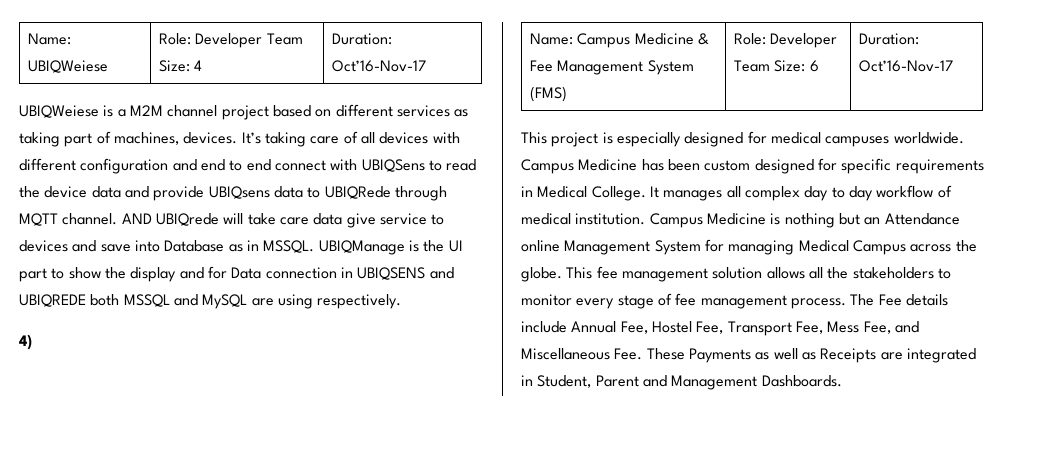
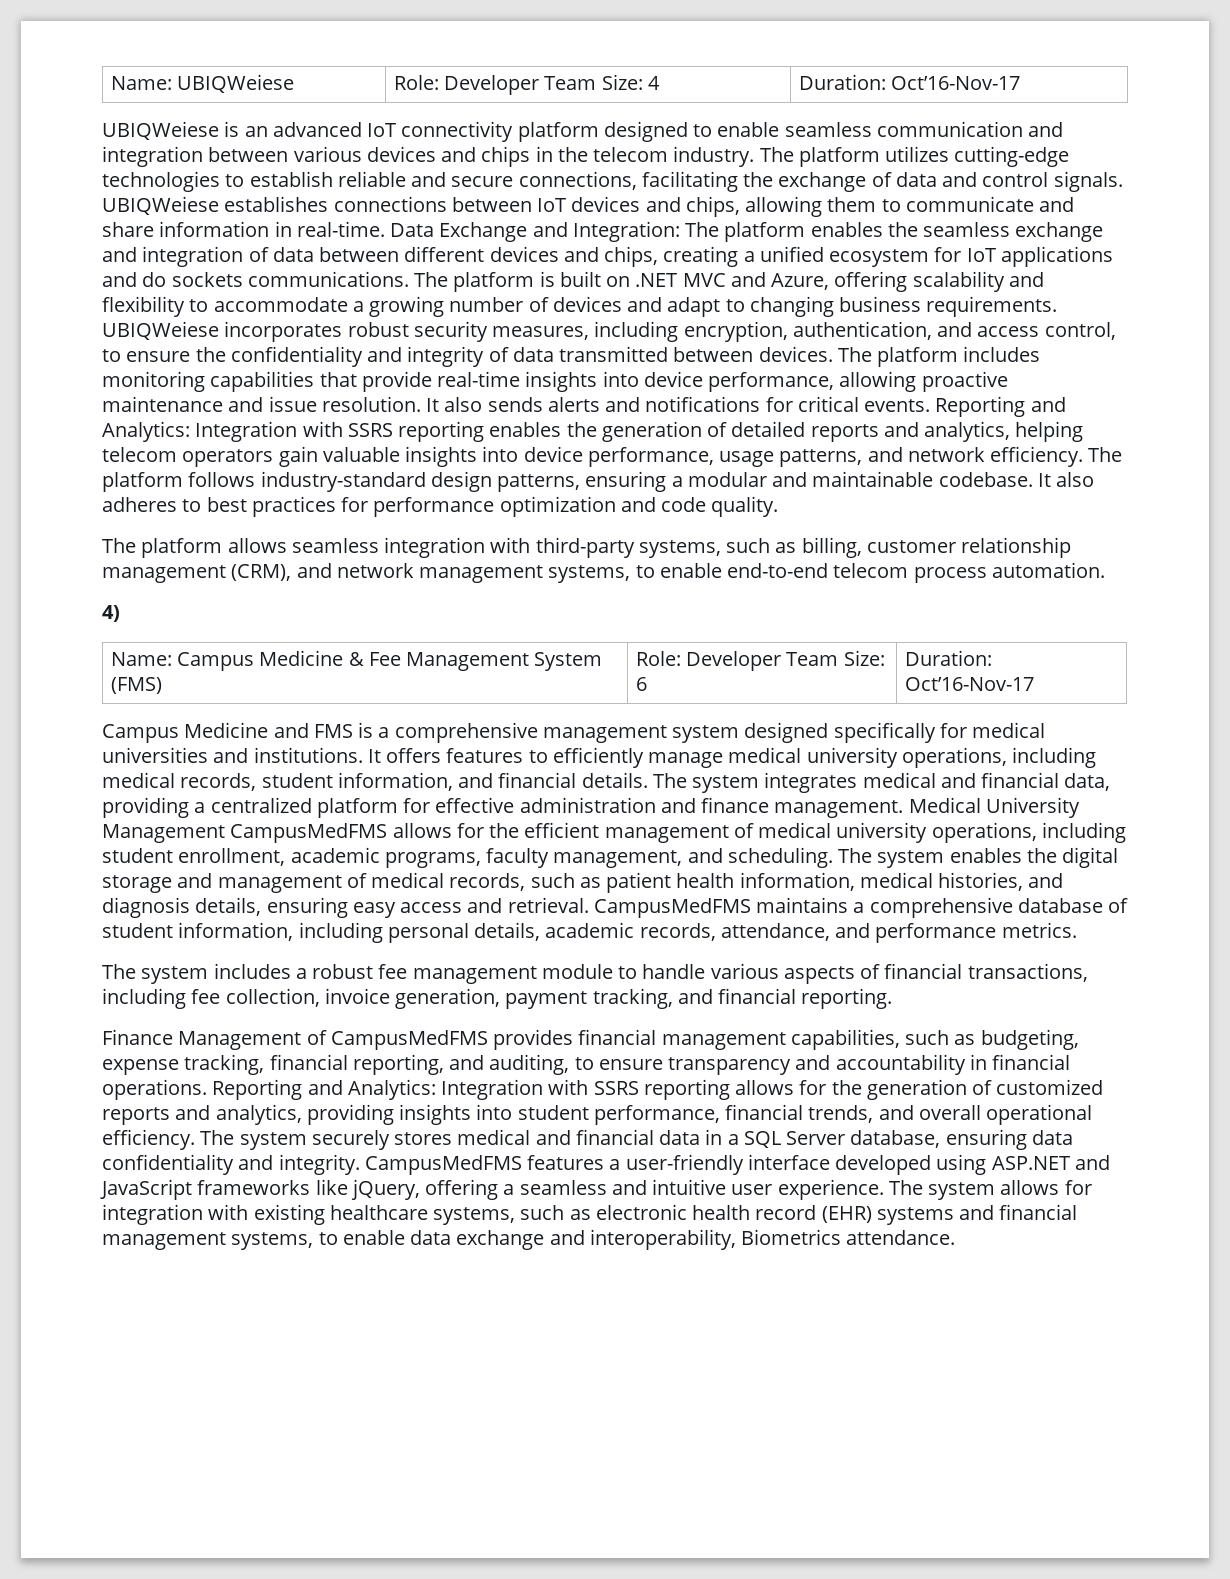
- UBIQWeiese is a M2M channel project based on different services as taking part of machines, devices. It’s taking care of all devices with different configuration and end to end connect with UBIQSens to read the device data and provide UBIQsens data to UBIQRede through MQTT channel. AND UBIQrede will take care data give service to devices and save into Database as in MSSQL. UBIQManage is the UI part to show the display and for Data connection in UBIQSENS and UBIQREDE both MSSQL and MySQL are using respectively.
+ UBIQWeiese is an advanced IoT connectivity platform designed to enable seamless communication and integration between various devices and chips in the telecom industry. The platform utilizes cutting-edge technologies to establish reliable and secure connections, facilitating the exchange of data and control signals. UBIQWeiese establishes connections between IoT devices and chips, allowing them to communicate and share information in real-time. Data Exchange and Integration: The platform enables the seamless exchange and integration of data between different devices and chips, creating a unified ecosystem for IoT applications and do sockets communications. The platform is built on .NET MVC and Azure, offering scalability and flexibility to accommodate a growing number of devices and adapt to changing business requirements. UBIQWeiese incorporates robust security measures, including encryption, authentication, and access control, to ensure the confidentiality and integrity of data transmitted between devices. The platform includes monitoring capabilities that provide real-time insights into device performance, allowing proactive maintenance and issue resolution. It also sends alerts and notifications for critical events. Reporting and Analytics: Integration with SSRS reporting enables the generation of detailed reports and analytics, helping telecom operators gain valuable insights into device performance, usage patterns, and network efficiency. The platform follows industry-standard design patterns, ensuring a modular and maintainable codebase. It also adheres to best practices for performance optimization and code quality.
+ The platform allows seamless integration with third-party systems, such as billing, customer relationship management (CRM), and network management systems, to enable end-to-end telecom process automation.
- This project is especially designed for medical campuses worldwide. Campus Medicine has been custom designed for specific requirements in Medical College. It manages all complex day to day workflow of medical institution. Campus Medicine is nothing but an Attendance online Management System for managing Medical Campus across the globe. This fee management solution allows all the stakeholders to monitor every stage of fee management process. The Fee details include Annual Fee, Hostel Fee, Transport Fee, Mess Fee, and Miscellaneous Fee. These Payments as well as Receipts are integrated in Student, Parent and Management Dashboards.
+ Campus Medicine and FMS is a comprehensive management system designed specifically for medical universities and institutions. It offers features to efficiently manage medical university operations, including medical records, student information, and financial details. The system integrates medical and financial data, providing a centralized platform for effective administration and finance management. Medical University Management CampusMedFMS allows for the efficient management of medical university operations, including student enrollment, academic programs, faculty management, and scheduling. The system enables the digital storage and management of medical records, such as patient health information, medical histories, and diagnosis details, ensuring easy access and retrieval. CampusMedFMS maintains a comprehensive database of student information, including personal details, academic records, attendance, and performance metrics.
+ The system includes a robust fee management module to handle various aspects of financial transactions, including fee collection, invoice generation, payment tracking, and financial reporting.
+ Finance Management of CampusMedFMS provides financial management capabilities, such as budgeting, expense tracking, financial reporting, and auditing, to ensure transparency and accountability in financial operations. Reporting and Analytics: Integration with SSRS reporting allows for the generation of customized reports and analytics, providing insights into student performance, financial trends, and overall operational efficiency. The system securely stores medical and financial data in a SQL Server database, ensuring data confidentiality and integrity. CampusMedFMS features a user-friendly interface developed using ASP.NET and JavaScript frameworks like jQuery, offering a seamless and intuitive user experience. The system allows for integration with existing healthcare systems, such as electronic health record (EHR) systems and financial management systems, to enable data exchange and interoperability, Biometrics attendance.

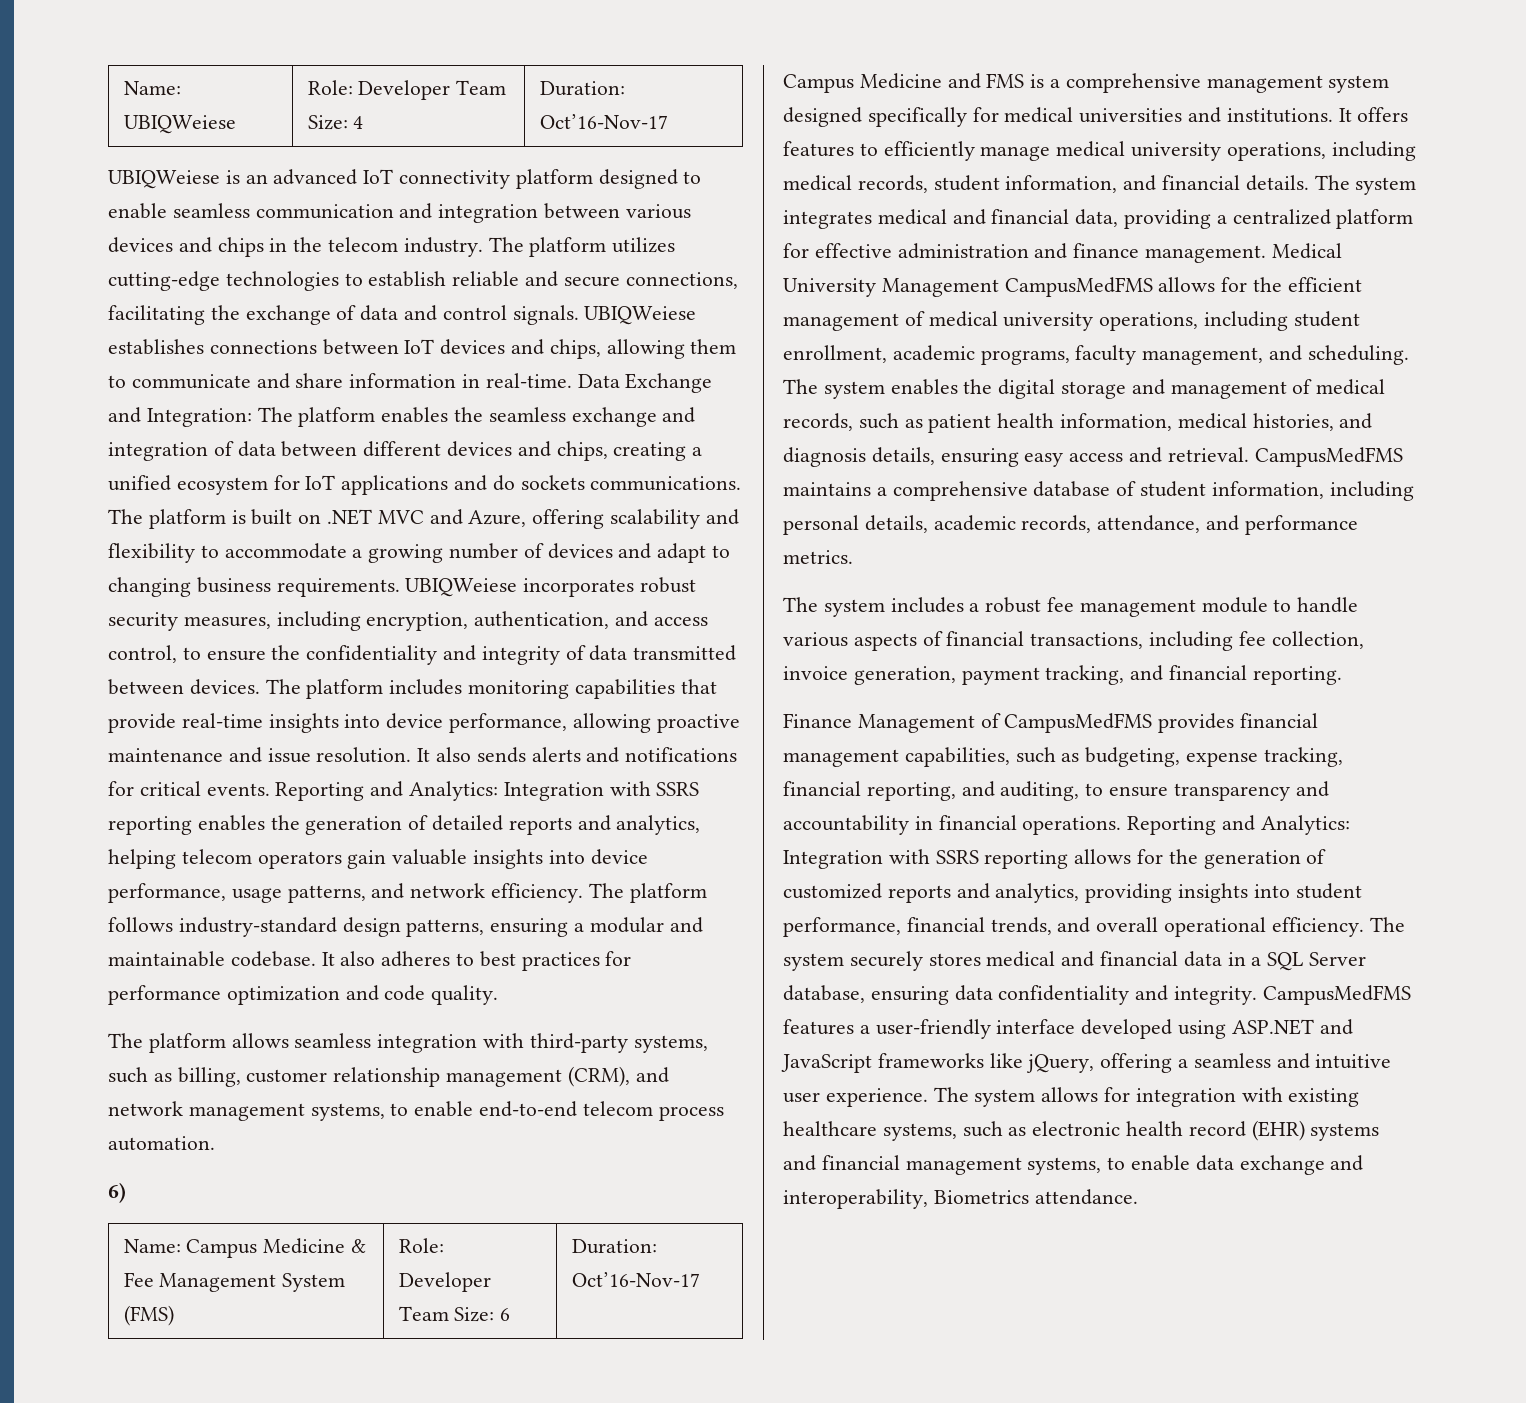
- 4)
+ 6)

